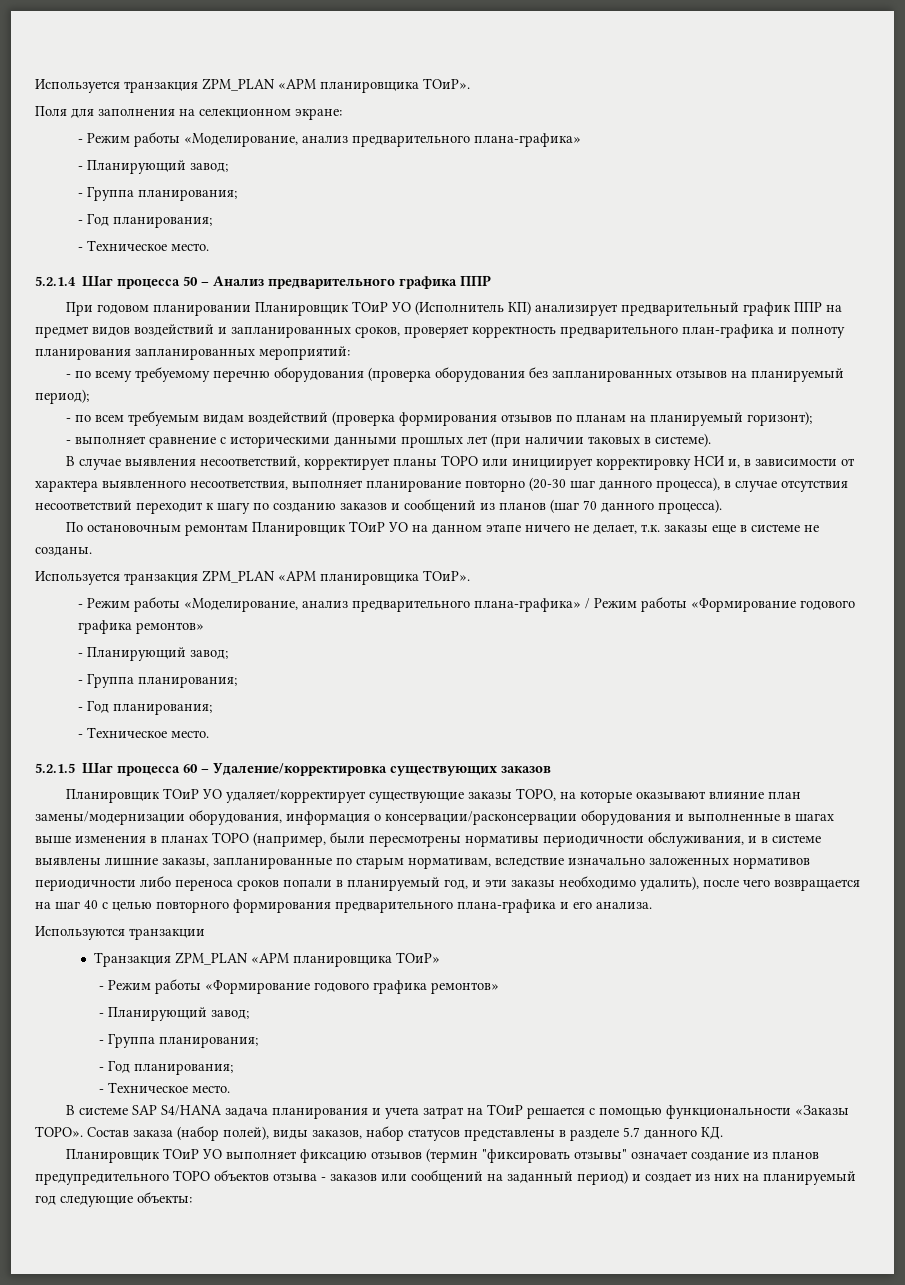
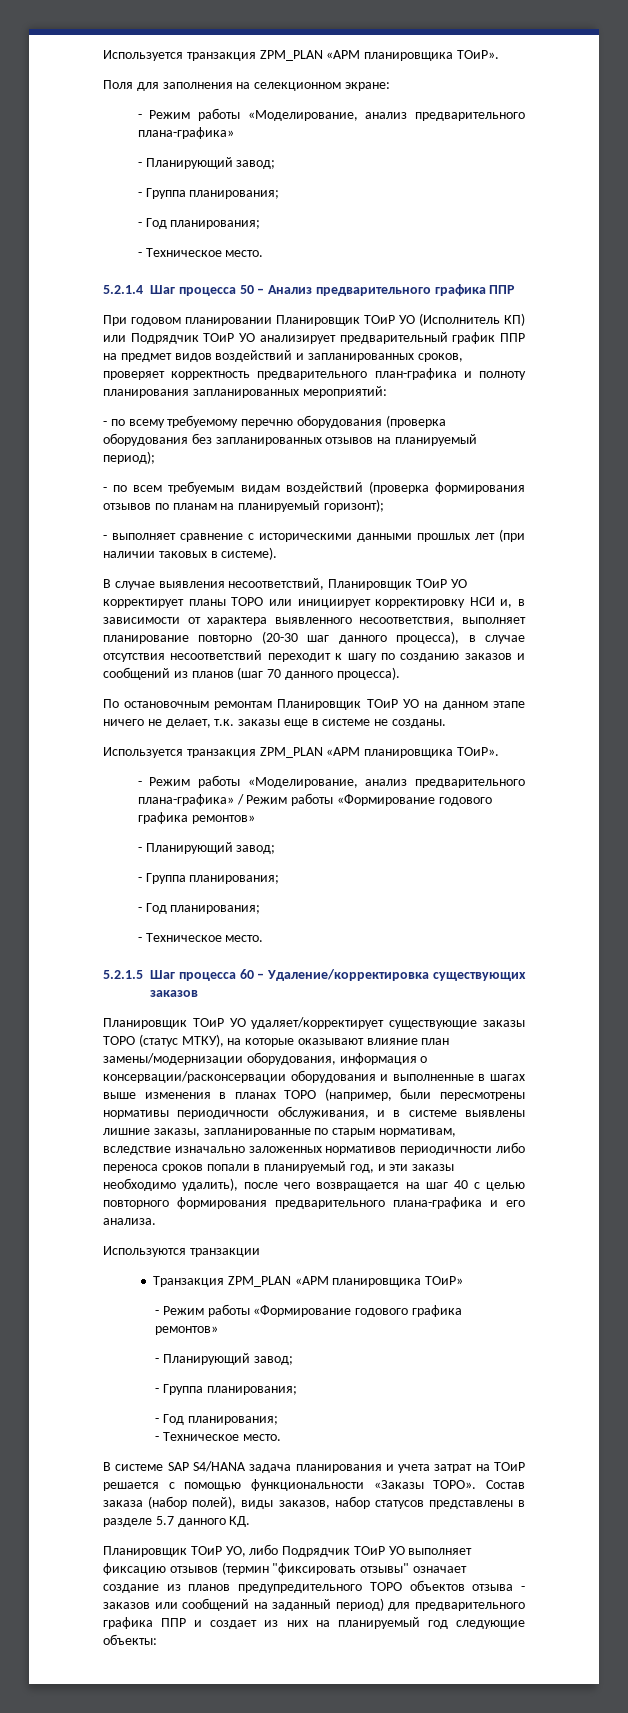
- При годовом планировании Планировщик ТОиР УО (Исполнитель КП) анализирует предварительный график ППР на предмет видов воздействий и запланированных сроков, проверяет корректность предварительного план-графика и полноту планирования запланированных мероприятий:
+ При годовом планировании Планировщик ТОиР УО (Исполнитель КП) или Подрядчик ТОиР УО анализирует предварительный график ППР на предмет видов воздействий и запланированных сроков, проверяет корректность предварительного план-графика и полноту планирования запланированных мероприятий:
- В случае выявления несоответствий, корректирует планы ТОРО или инициирует корректировку НСИ и, в зависимости от характера выявленного несоответствия, выполняет планирование повторно (20-30 шаг данного процесса), в случае отсутствия несоответствий переходит к шагу по созданию заказов и сообщений из планов (шаг 70 данного процесса).
+ В случае выявления несоответствий, Планировщик ТОиР УО корректирует планы ТОРО или инициирует корректировку НСИ и, в зависимости от характера выявленного несоответствия, выполняет планирование повторно (20-30 шаг данного процесса), в случае отсутствия несоответствий переходит к шагу по созданию заказов и сообщений из планов (шаг 70 данного процесса).
- Планировщик ТОиР УО удаляет/корректирует существующие заказы ТОРО, на которые оказывают влияние план замены/модернизации оборудования, информация о консервации/расконсервации оборудования и выполненные в шагах выше изменения в планах ТОРО (например, были пересмотрены нормативы периодичности обслуживания, и в системе выявлены лишние заказы, запланированные по старым нормативам, вследствие изначально заложенных нормативов периодичности либо переноса сроков попали в планируемый год, и эти заказы необходимо удалить), после чего возвращается на шаг 40 с целью повторного формирования предварительного плана-графика и его анализа.
+ Планировщик ТОиР УО удаляет/корректирует существующие заказы ТОРО (статус МТКУ), на которые оказывают влияние план замены/модернизации оборудования, информация о консервации/расконсервации оборудования и выполненные в шагах выше изменения в планах ТОРО (например, были пересмотрены нормативы периодичности обслуживания, и в системе выявлены лишние заказы, запланированные по старым нормативам, вследствие изначально заложенных нормативов периодичности либо переноса сроков попали в планируемый год, и эти заказы необходимо удалить), после чего возвращается на шаг 40 с целью повторного формирования предварительного плана-графика и его анализа.
- Планировщик ТОиР УО выполняет фиксацию отзывов (термин "фиксировать отзывы" означает создание из планов предупредительного ТОРО объектов отзыва - заказов или сообщений на заданный период) и создает из них на планируемый год следующие объекты:
+ Планировщик ТОиР УО, либо Подрядчик ТОиР УО выполняет фиксацию отзывов (термин "фиксировать отзывы" означает создание из планов предупредительного ТОРО объектов отзыва - заказов или сообщений на заданный период) для предварительного графика ППР и создает из них на планируемый год следующие объекты:

